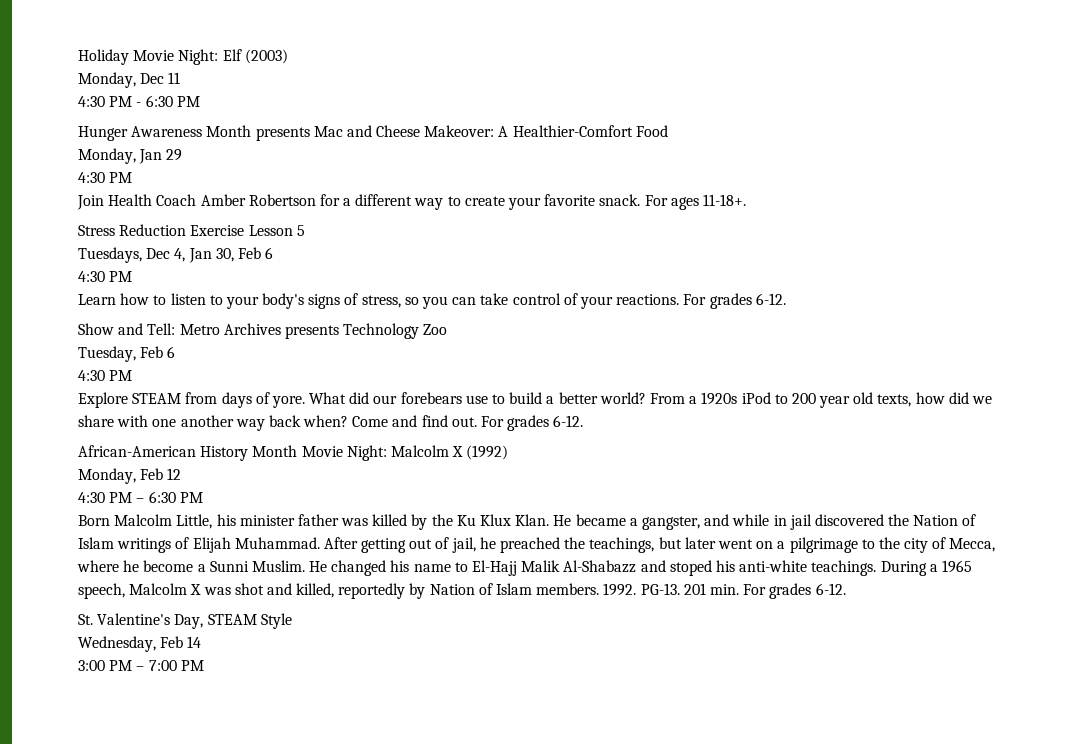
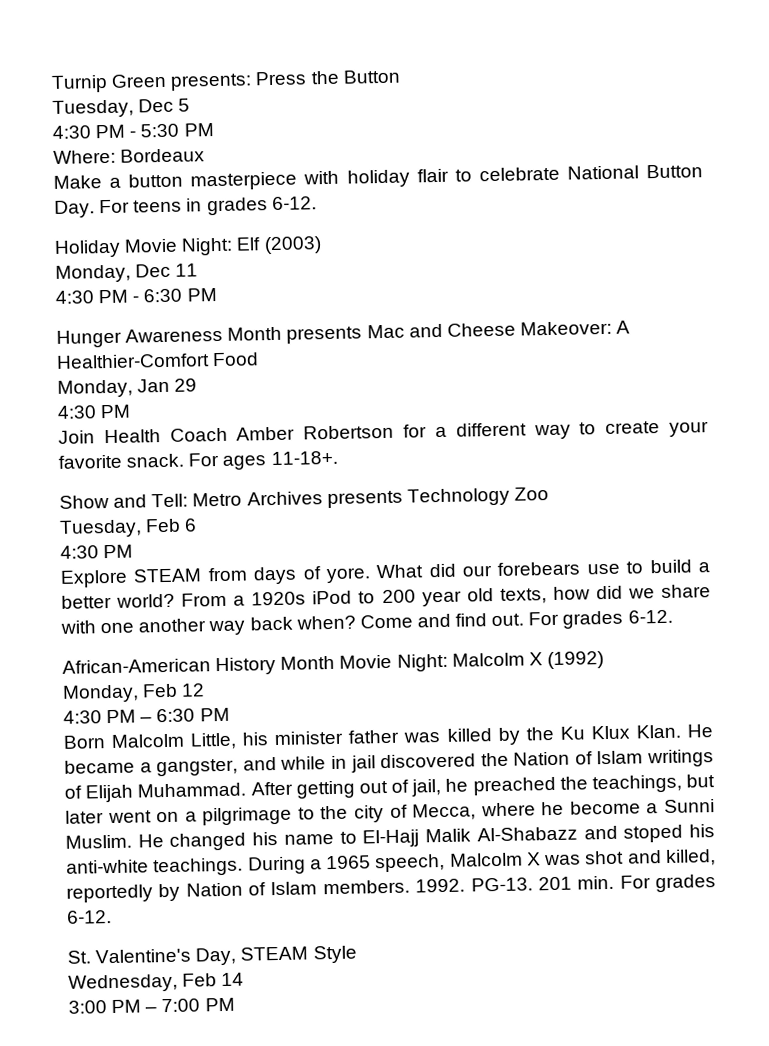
+ Turnip Green presents: Press the Button
+ Tuesday, Dec 5
+ 4:30 PM - 5:30 PM
+ Where: Bordeaux
+ Make a button masterpiece with holiday flair to celebrate National Button Day. For teens in grades 6-12.
- Stress Reduction Exercise Lesson 5
- Tuesdays, Dec 4, Jan 30, Feb 6
- 4:30 PM
- Learn how to listen to your body's signs of stress, so you can take control of your reactions. For grades 6-12.

